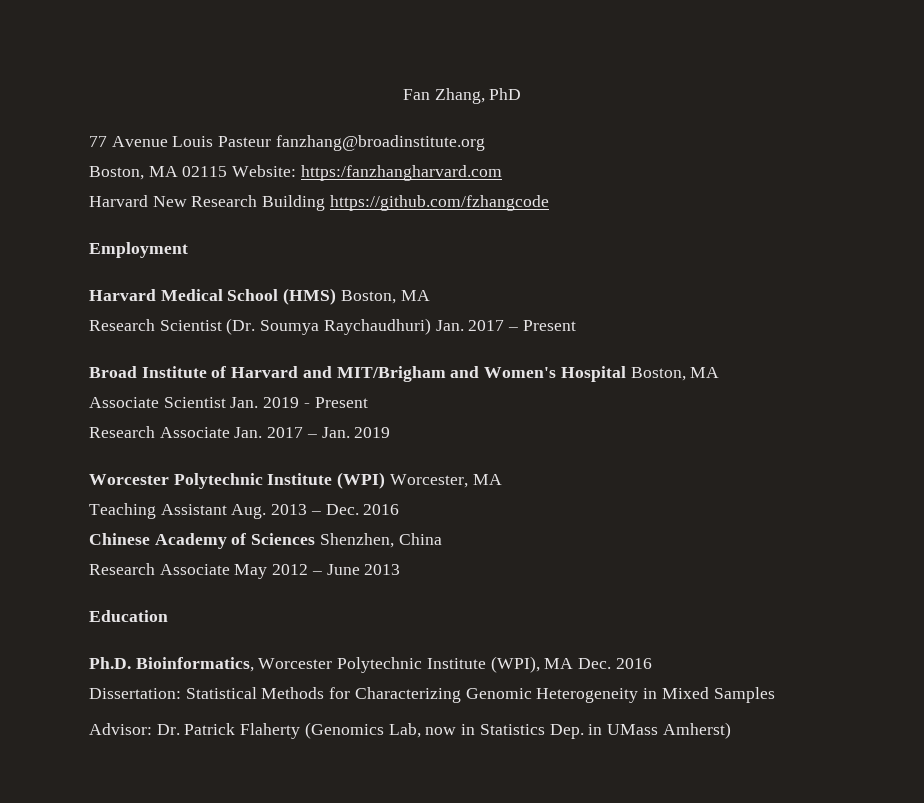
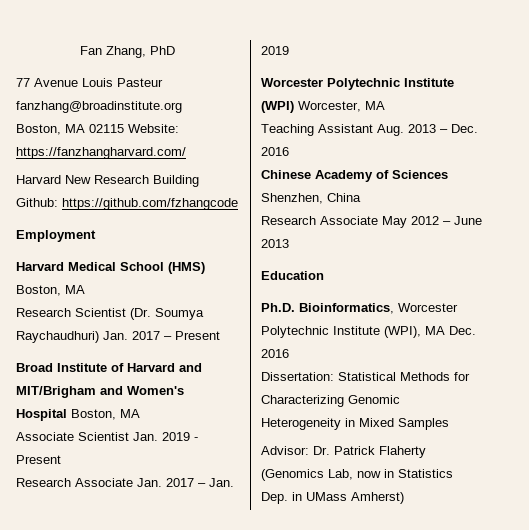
- Boston, MA 02115 Website: https:/fanzhangharvard.com
+ Boston, MA 02115 Website: https://fanzhangharvard.com/
- Harvard New Research Building https://github.com/fzhangcode
+ Harvard New Research Building Github: https://github.com/fzhangcode

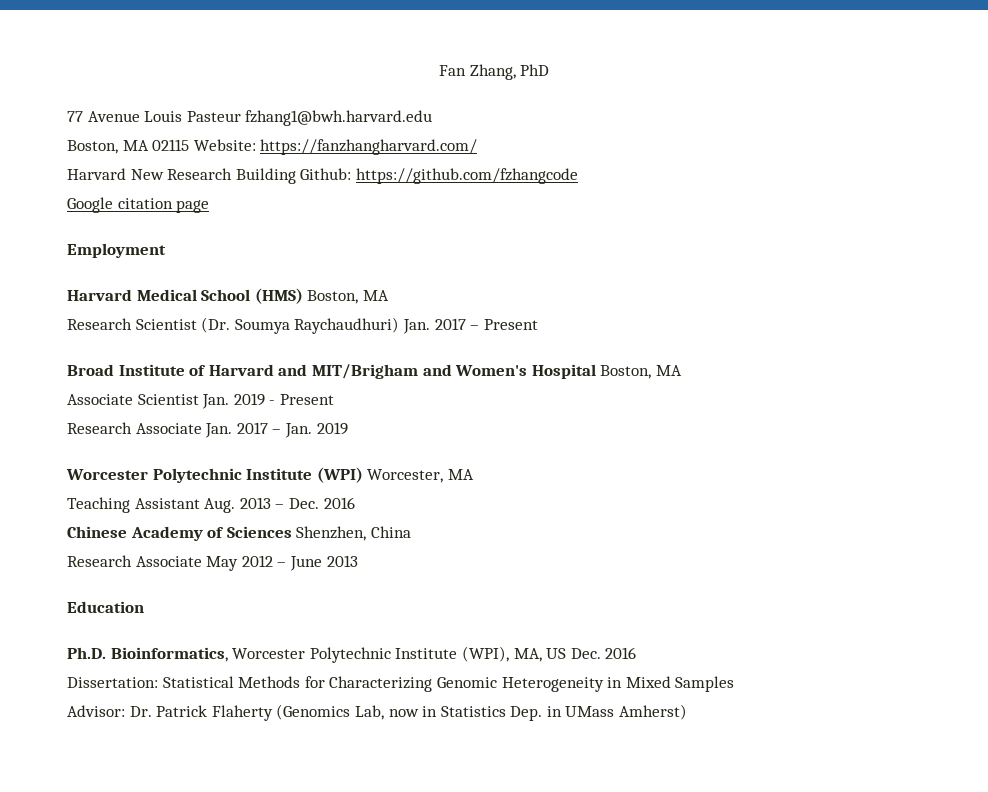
- 77 Avenue Louis Pasteur fanzhang@broadinstitute.org
+ 77 Avenue Louis Pasteur fzhang1@bwh.harvard.edu
+ Google citation page
- Ph.D. Bioinformatics, Worcester Polytechnic Institute (WPI), MA Dec. 2016
+ Ph.D. Bioinformatics, Worcester Polytechnic Institute (WPI), MA, US Dec. 2016

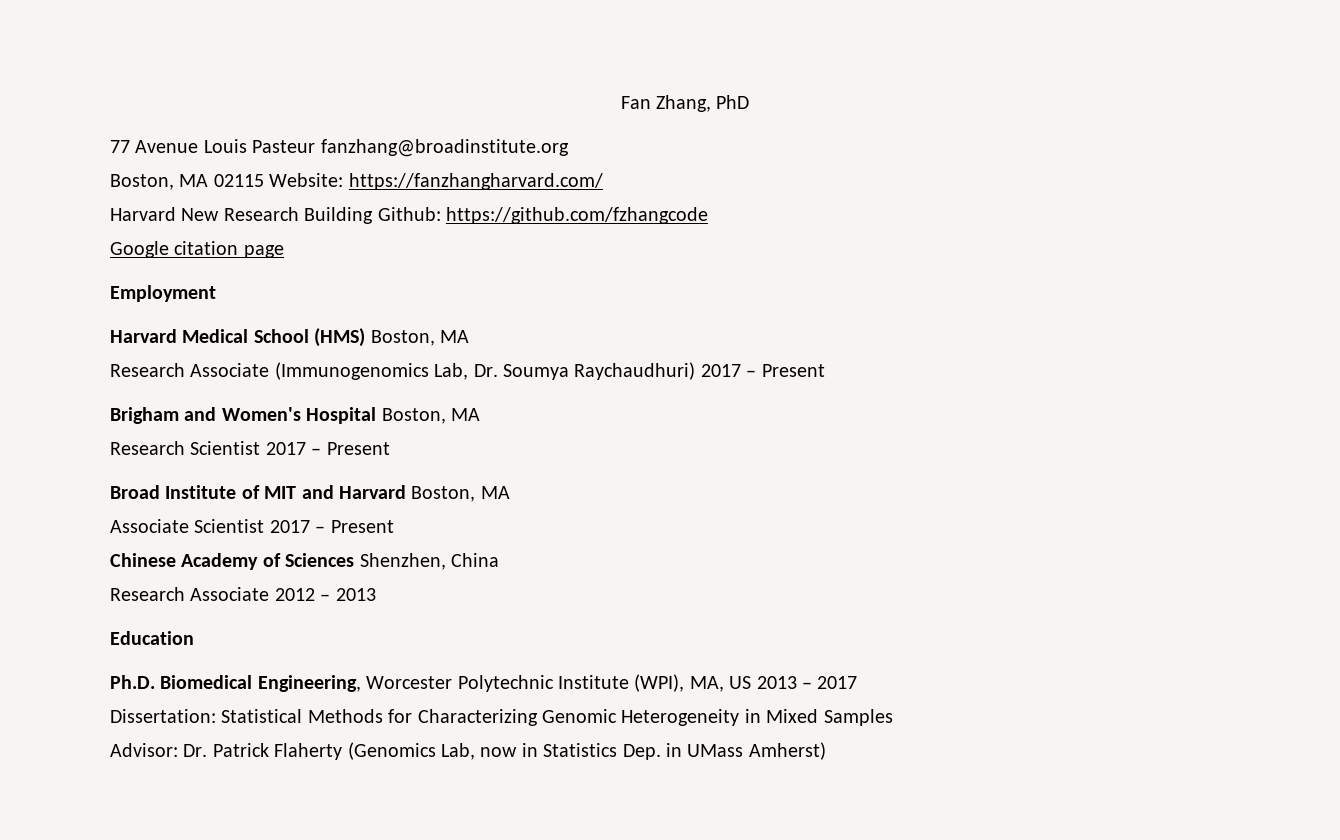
- 77 Avenue Louis Pasteur fzhang1@bwh.harvard.edu
+ 77 Avenue Louis Pasteur fanzhang@broadinstitute.org
- Research Scientist (Dr. Soumya Raychaudhuri) Jan. 2017 – Present
+ Research Associate (Immunogenomics Lab, Dr. Soumya Raychaudhuri) 2017 – Present
+ Brigham and Women's Hospital Boston, MA
+ Research Scientist 2017 – Present
- Broad Institute of Harvard and MIT/Brigham and Women's Hospital Boston, MA
+ Broad Institute of MIT and Harvard Boston, MA
- Associate Scientist Jan. 2019 - Present
- Research Associate Jan. 2017 – Jan. 2019
- Worcester Polytechnic Institute (WPI) Worcester, MA
- Teaching Assistant Aug. 2013 – Dec. 2016
+ Associate Scientist 2017 – Present
- Research Associate May 2012 – June 2013
+ Research Associate 2012 – 2013
- Ph.D. Bioinformatics, Worcester Polytechnic Institute (WPI), MA, US Dec. 2016
+ Ph.D. Biomedical Engineering, Worcester Polytechnic Institute (WPI), MA, US 2013 – 2017

